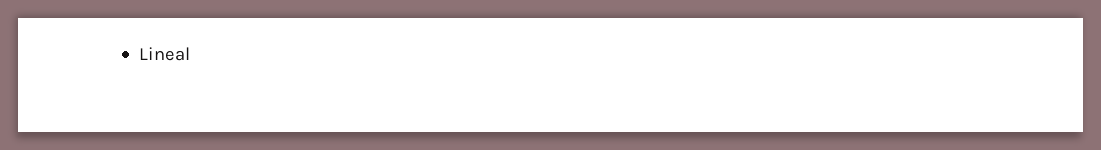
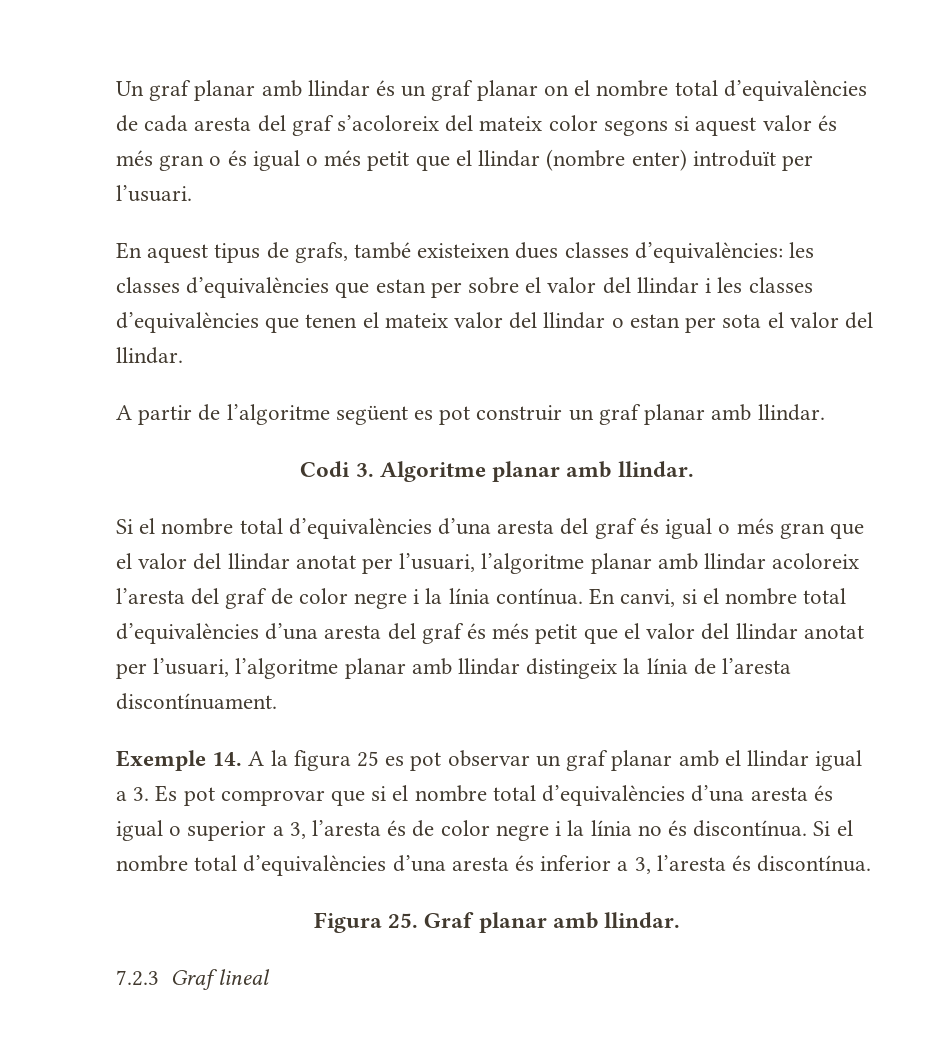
- Lineal
+ Un graf planar amb llindar és un graf planar on el nombre total d’equivalències de cada aresta del graf s’acoloreix del mateix color segons si aquest valor és més gran o és igual o més petit que el llindar (nombre enter) introduït per l’usuari.
+ En aquest tipus de grafs, també existeixen dues classes d’equivalències: les classes d’equivalències que estan per sobre el valor del llindar i les classes d’equivalències que tenen el mateix valor del llindar o estan per sota el valor del llindar.
+ A partir de l’algoritme següent es pot construir un graf planar amb llindar.
+ Codi 3. Algoritme planar amb llindar.
+ Si el nombre total d’equivalències d’una aresta del graf és igual o més gran que el valor del llindar anotat per l’usuari, l’algoritme planar amb llindar acoloreix l’aresta del graf de color negre i la línia contínua. En canvi, si el nombre total d’equivalències d’una aresta del graf és més petit que el valor del llindar anotat per l’usuari, l’algoritme planar amb llindar distingeix la línia de l’aresta discontínuament.
+ Exemple 14. A la figura 25 es pot observar un graf planar amb el llindar igual a 3. Es pot comprovar que si el nombre total d’equivalències d’una aresta és igual o superior a 3, l’aresta és de color negre i la línia no és discontínua. Si el nombre total d’equivalències d’una aresta és inferior a 3, l’aresta és discontínua.
+ Figura 25. Graf planar amb llindar.
+ 7.2.3 Graf lineal

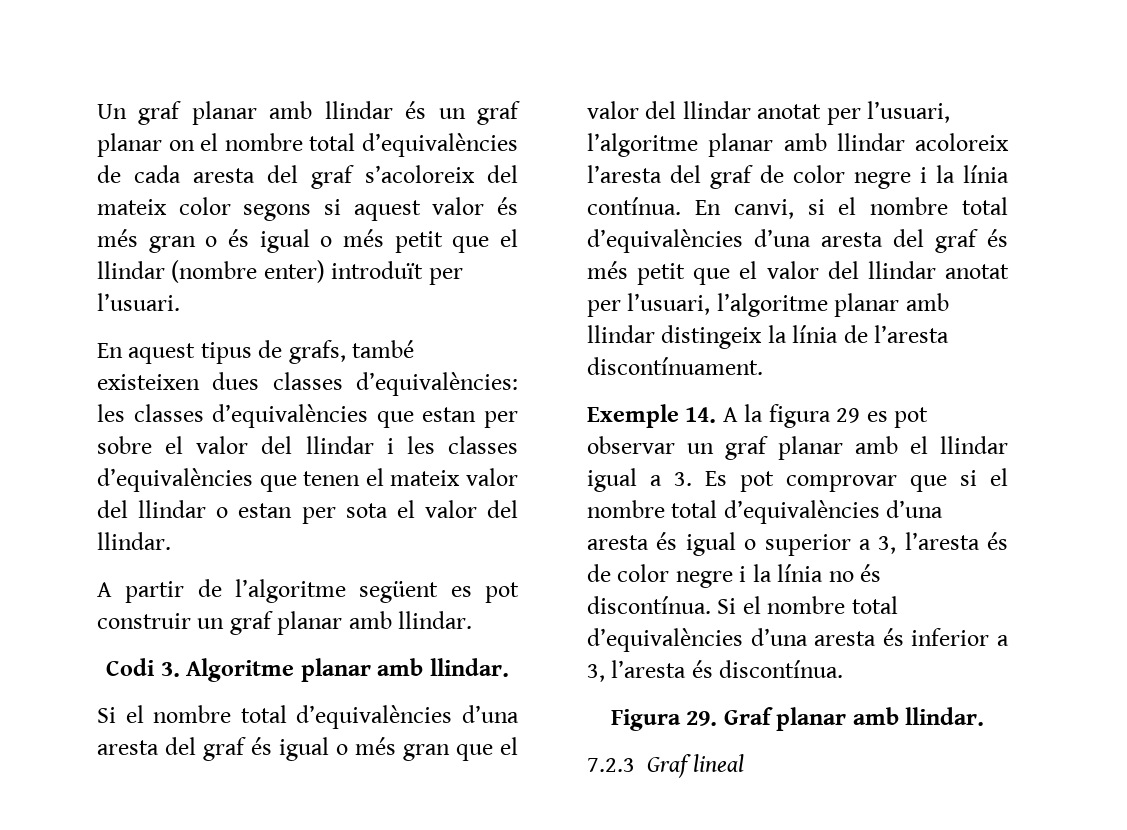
- Exemple 14. A la figura 25 es pot observar un graf planar amb el llindar igual a 3. Es pot comprovar que si el nombre total d’equivalències d’una aresta és igual o superior a 3, l’aresta és de color negre i la línia no és discontínua.
+ Exemple 14. A la figura 29 es pot observar un graf planar amb el llindar igual a 3. Es pot comprovar que si el nombre total d’equivalències d’una aresta és igual o superior a 3, l’aresta és de color negre i la línia no és discontínua.
- Figura 25. Graf planar amb llindar.
+ Figura 29. Graf planar amb llindar.

